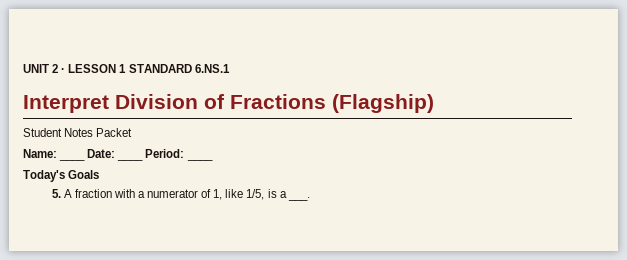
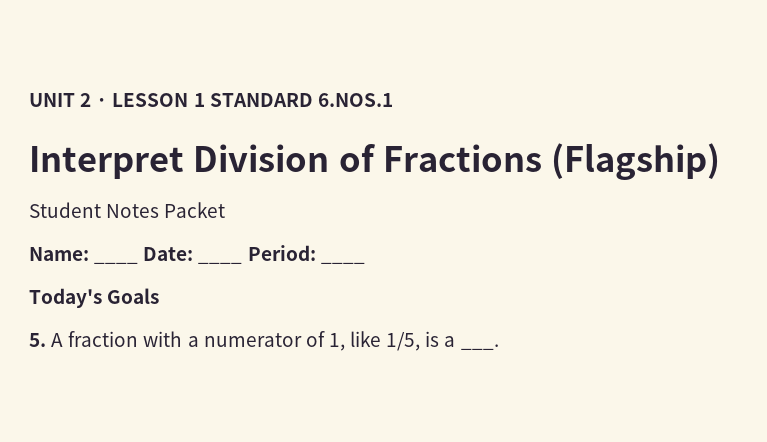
- UNIT 2 · LESSON 1 STANDARD 6.NS.1
+ UNIT 2 · LESSON 1 STANDARD 6.NOS.1

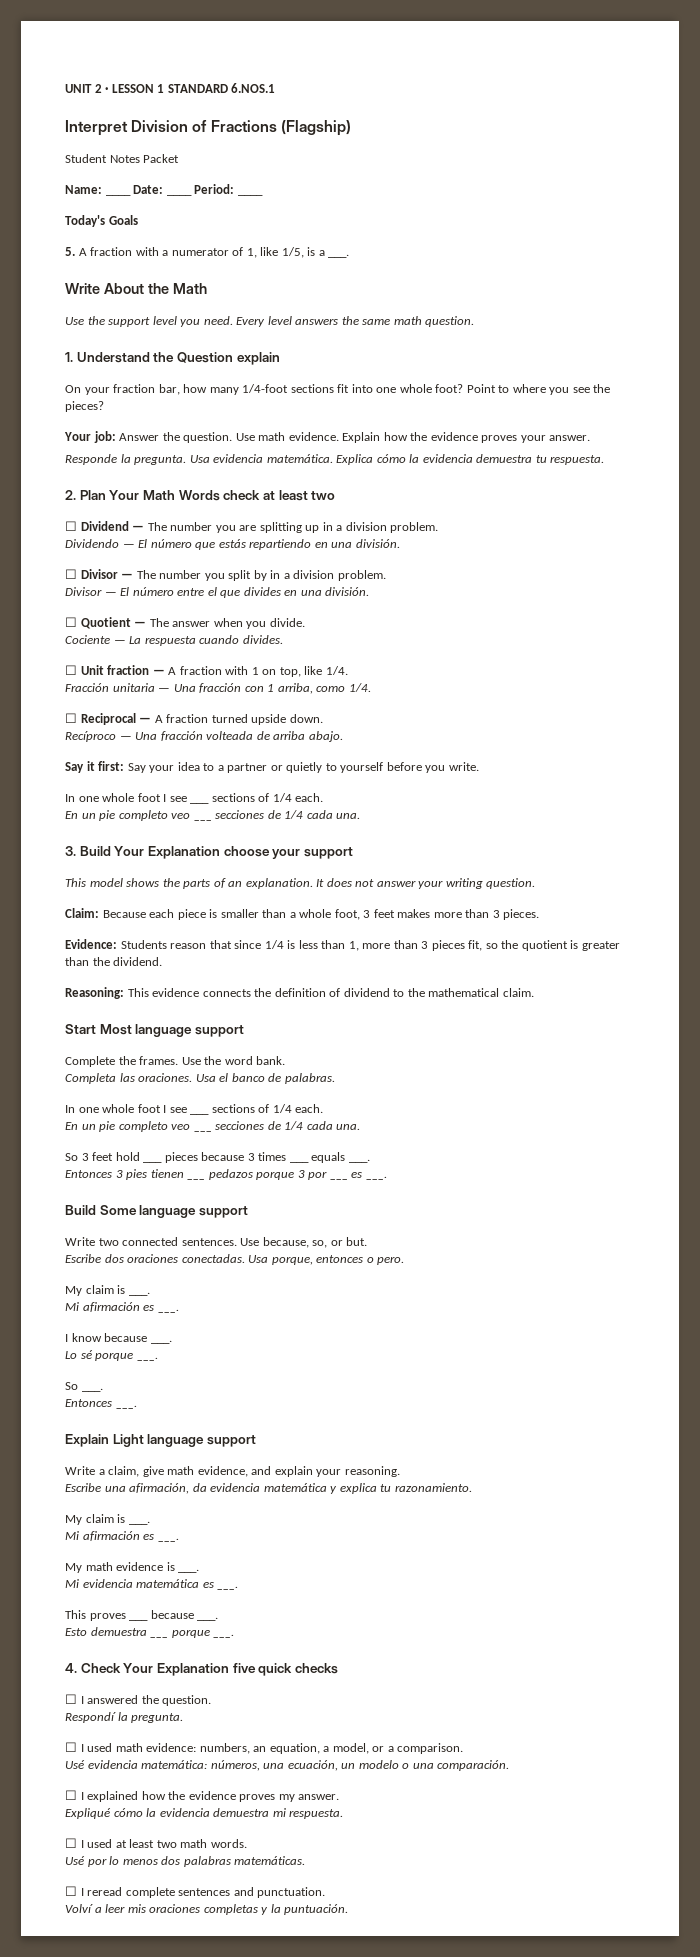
+ Write About the Math
+ Use the support level you need. Every level answers the same math question.
+ 1. Understand the Question explain
+ On your fraction bar, how many 1/4-foot sections fit into one whole foot? Point to where you see the pieces?
+ Your job: Answer the question. Use math evidence. Explain how the evidence proves your answer.
+ Responde la pregunta. Usa evidencia matemática. Explica cómo la evidencia demuestra tu respuesta.
+ 2. Plan Your Math Words check at least two
+ ☐ Dividend — The number you are splitting up in a division problem.
+ Dividendo — El número que estás repartiendo en una división.
+ ☐ Divisor — The number you split by in a division problem.
+ Divisor — El número entre el que divides en una división.
+ ☐ Quotient — The answer when you divide.
+ Cociente — La respuesta cuando divides.
+ ☐ Unit fraction — A fraction with 1 on top, like 1/4.
+ Fracción unitaria — Una fracción con 1 arriba, como 1/4.
+ ☐ Reciprocal — A fraction turned upside down.
+ Recíproco — Una fracción volteada de arriba abajo.
+ Say it first: Say your idea to a partner or quietly to yourself before you write.
+ In one whole foot I see ___ sections of 1/4 each.
+ En un pie completo veo ___ secciones de 1/4 cada una.
+ 3. Build Your Explanation choose your support
+ This model shows the parts of an explanation. It does not answer your writing question.
+ Claim: Because each piece is smaller than a whole foot, 3 feet makes more than 3 pieces.
+ Evidence: Students reason that since 1/4 is less than 1, more than 3 pieces fit, so the quotient is greater than the dividend.
+ Reasoning: This evidence connects the definition of dividend to the mathematical claim.
+ Start Most language support
+ Complete the frames. Use the word bank.
+ Completa las oraciones. Usa el banco de palabras.
+ In one whole foot I see ___ sections of 1/4 each.
+ En un pie completo veo ___ secciones de 1/4 cada una.
+ So 3 feet hold ___ pieces because 3 times ___ equals ___.
+ Entonces 3 pies tienen ___ pedazos porque 3 por ___ es ___.
+ Build Some language support
+ Write two connected sentences. Use because, so, or but.
+ Escribe dos oraciones conectadas. Usa porque, entonces o pero.
+ My claim is ___.
+ Mi afirmación es ___.
+ I know because ___.
+ Lo sé porque ___.
+ So ___.
+ Entonces ___.
+ Explain Light language support
+ Write a claim, give math evidence, and explain your reasoning.
+ Escribe una afirmación, da evidencia matemática y explica tu razonamiento.
+ My claim is ___.
+ Mi afirmación es ___.
+ My math evidence is ___.
+ Mi evidencia matemática es ___.
+ This proves ___ because ___.
+ Esto demuestra ___ porque ___.
+ 4. Check Your Explanation five quick checks
+ ☐ I answered the question.
+ Respondí la pregunta.
+ ☐ I used math evidence: numbers, an equation, a model, or a comparison.
+ Usé evidencia matemática: números, una ecuación, un modelo o una comparación.
+ ☐ I explained how the evidence proves my answer.
+ Expliqué cómo la evidencia demuestra mi respuesta.
+ ☐ I used at least two math words.
+ Usé por lo menos dos palabras matemáticas.
+ ☐ I reread complete sentences and punctuation.
+ Volví a leer mis oraciones completas y la puntuación.

